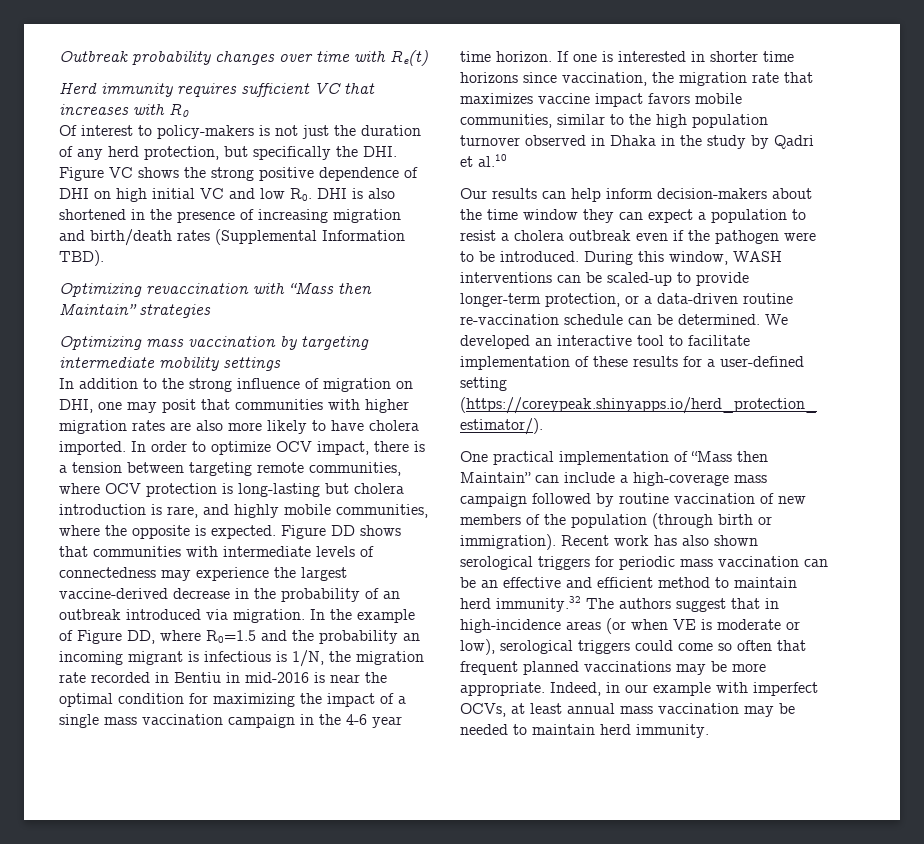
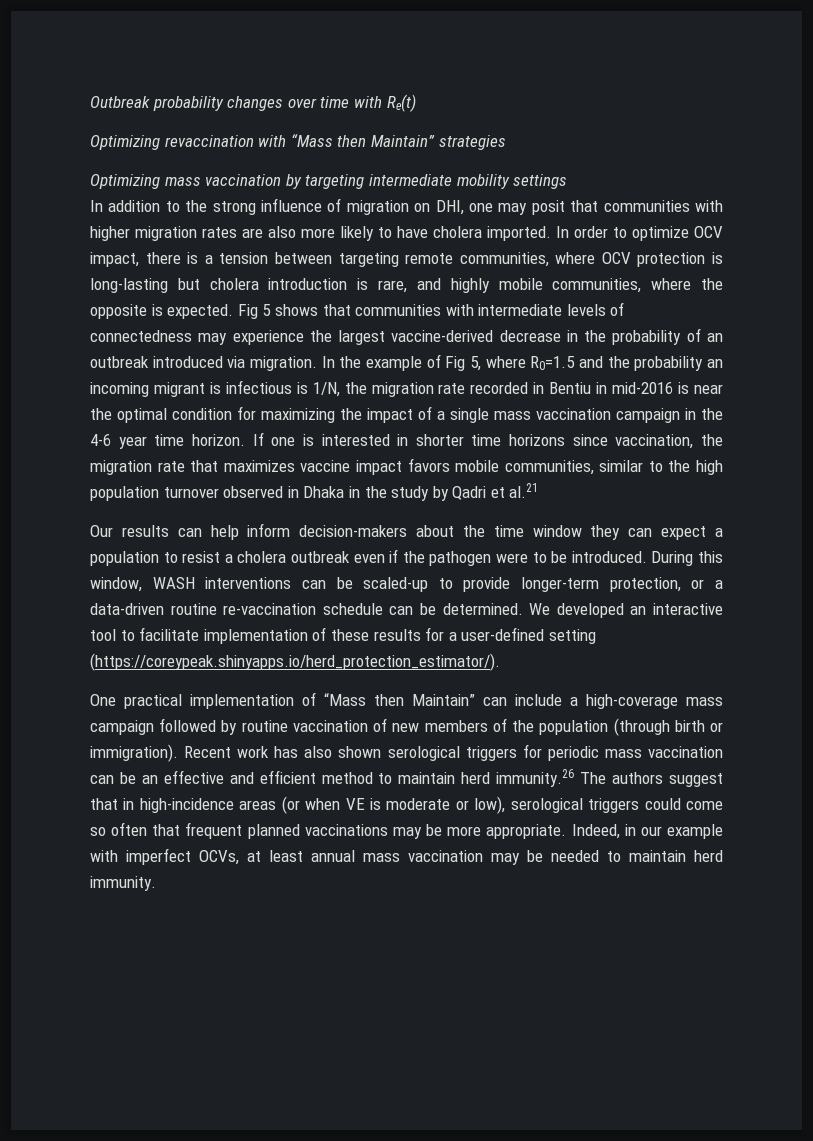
- Herd immunity requires sufficient VC that increases with R0
- Of interest to policy-makers is not just the duration of any herd protection, but specifically the DHI. Figure VC shows the strong positive dependence of DHI on high initial VC and low R0. DHI is also shortened in the presence of increasing migration and birth/death rates (Supplemental Information TBD).
- Figure DD shows that communities with intermediate levels of connectedness may experience the largest vaccine-derived decrease in the probability of an outbreak introduced via migration.
+ Fig 5 shows that communities with intermediate levels of connectedness may experience the largest vaccine-derived decrease in the probability of an outbreak introduced via migration.
- In the example of Figure DD, where R0=1.5 and the probability an incoming migrant is infectious is 1/N, the migration rate recorded in Bentiu in mid-2016 is near the optimal condition for maximizing the impact of a single mass vaccination campaign in the 4-6 year time horizon.
+ In the example of Fig 5, where R0=1.5 and the probability an incoming migrant is infectious is 1/N, the migration rate recorded in Bentiu in mid-2016 is near the optimal condition for maximizing the impact of a single mass vaccination campaign in the 4-6 year time horizon.
- If one is interested in shorter time horizons since vaccination, the migration rate that maximizes vaccine impact favors mobile communities, similar to the high population turnover observed in Dhaka in the study by Qadri et al.10
+ If one is interested in shorter time horizons since vaccination, the migration rate that maximizes vaccine impact favors mobile communities, similar to the high population turnover observed in Dhaka in the study by Qadri et al.21
- Recent work has also shown serological triggers for periodic mass vaccination can be an effective and efficient method to maintain herd immunity.32 The authors suggest that in high-incidence areas (or when VE is moderate or low), serological triggers could come so often that frequent planned vaccinations may be more appropriate.
+ Recent work has also shown serological triggers for periodic mass vaccination can be an effective and efficient method to maintain herd immunity.26 The authors suggest that in high-incidence areas (or when VE is moderate or low), serological triggers could come so often that frequent planned vaccinations may be more appropriate.

